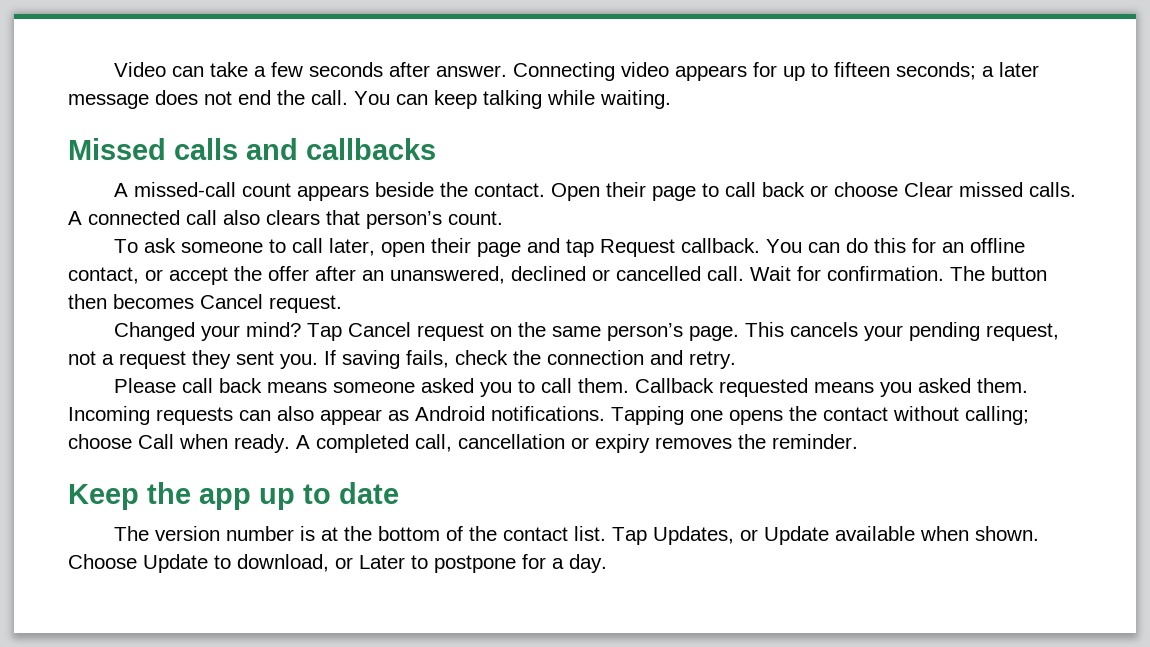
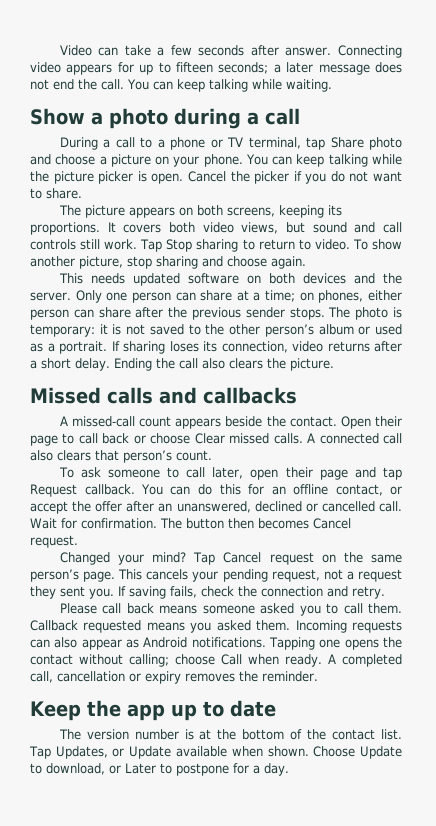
+ Show a photo during a call
+ During a call to a phone or TV terminal, tap Share photo and choose a picture on your phone. You can keep talking while the picture picker is open. Cancel the picker if you do not want to share.
+ The picture appears on both screens, keeping its proportions. It covers both video views, but sound and call controls still work. Tap Stop sharing to return to video. To show another picture, stop sharing and choose again.
+ This needs updated software on both devices and the server. Only one person can share at a time; on phones, either person can share after the previous sender stops. The photo is temporary: it is not saved to the other person’s album or used as a portrait. If sharing loses its connection, video returns after a short delay. Ending the call also clears the picture.

